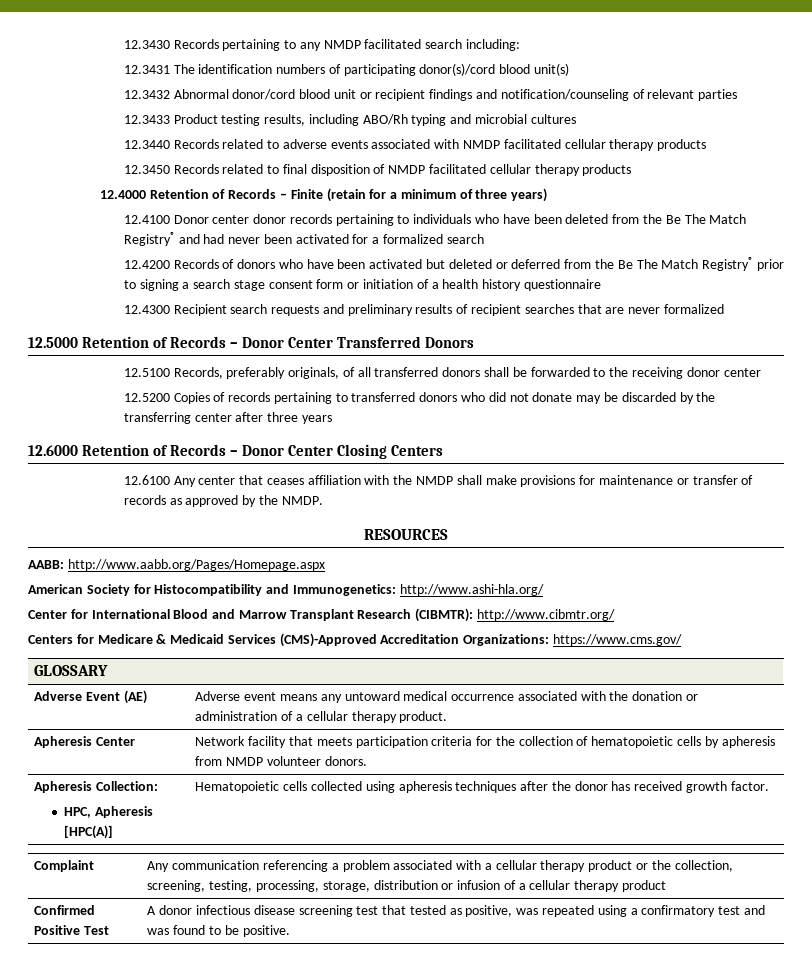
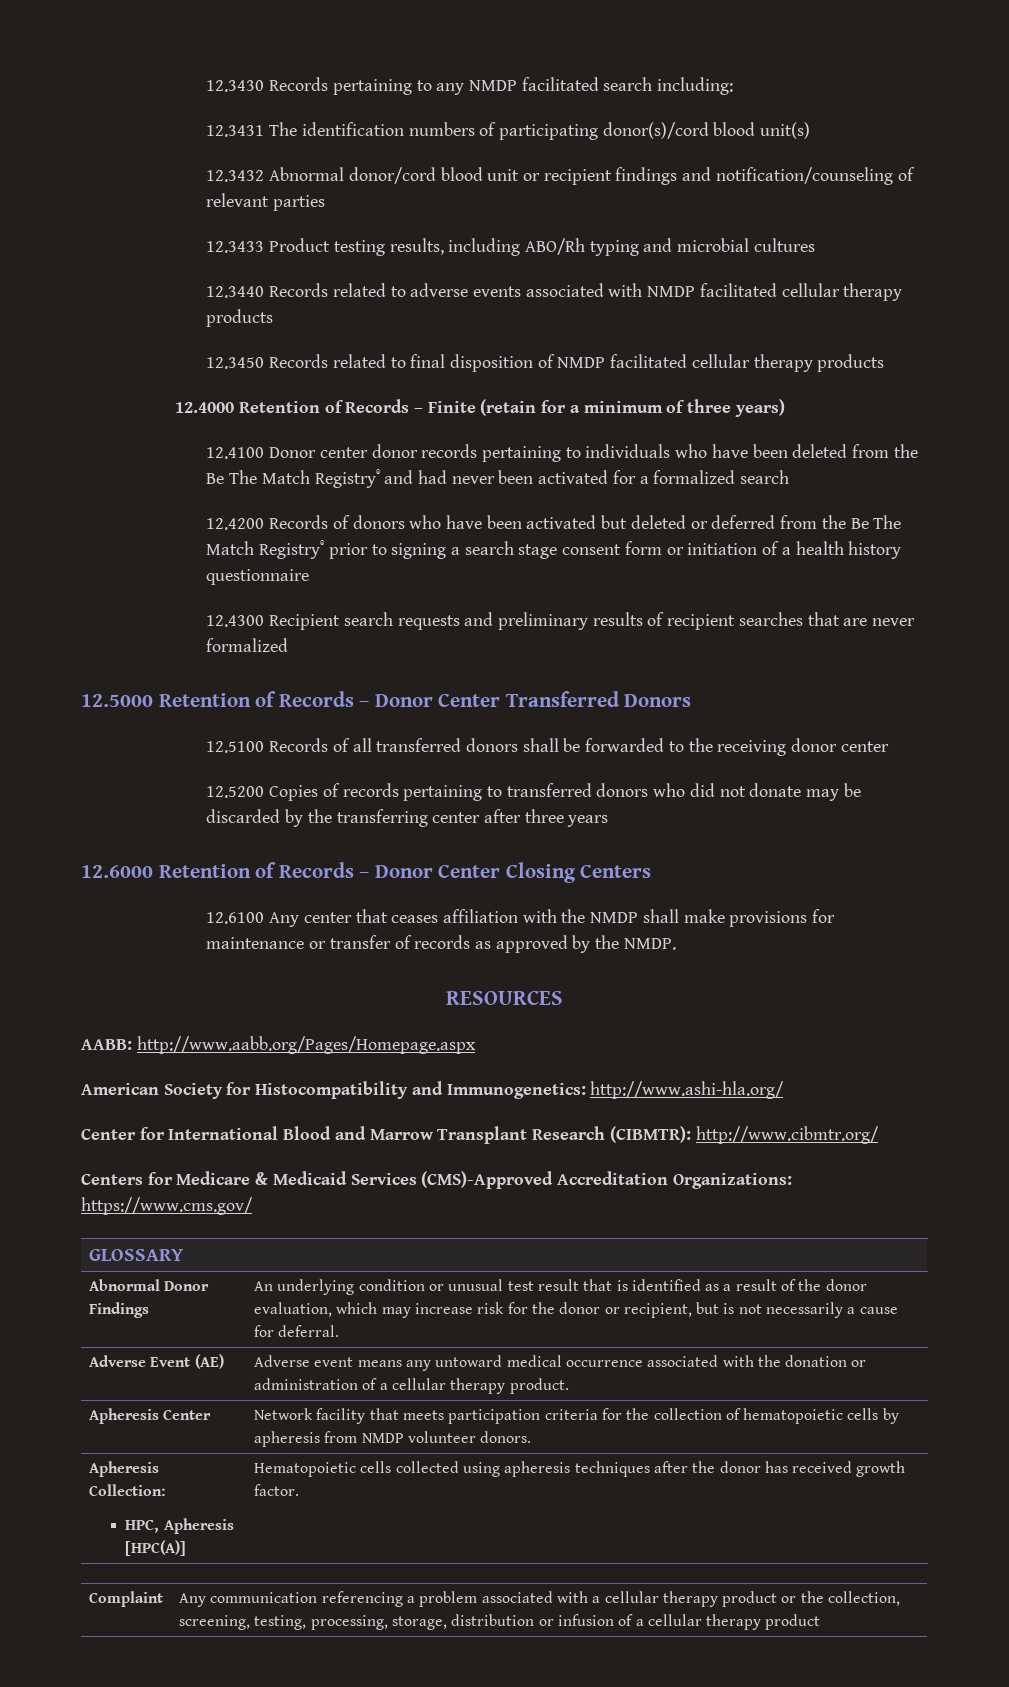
- 12.5100 Records, preferably originals, of all transferred donors shall be forwarded to the receiving donor center
+ 12.5100 Records of all transferred donors shall be forwarded to the receiving donor center
+ Abnormal Donor Findings | An underlying condition or unusual test result that is identified as a result of the donor evaluation, which may increase risk for the donor or recipient, but is not necessarily a cause for deferral.
- Confirmed Positive Test | A donor infectious disease screening test that tested as positive, was repeated using a confirmatory test and was found to be positive.

